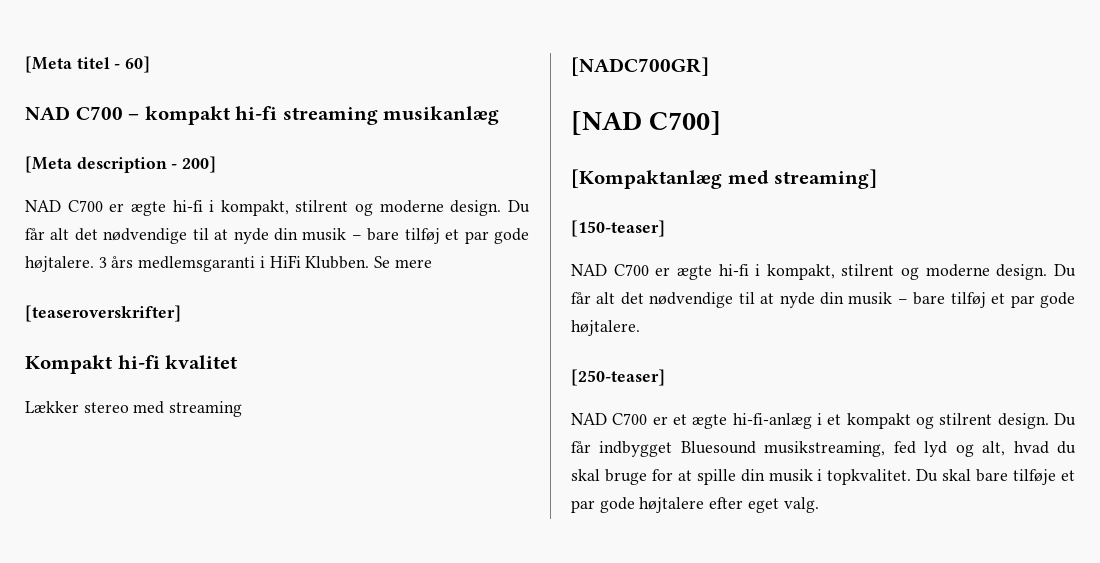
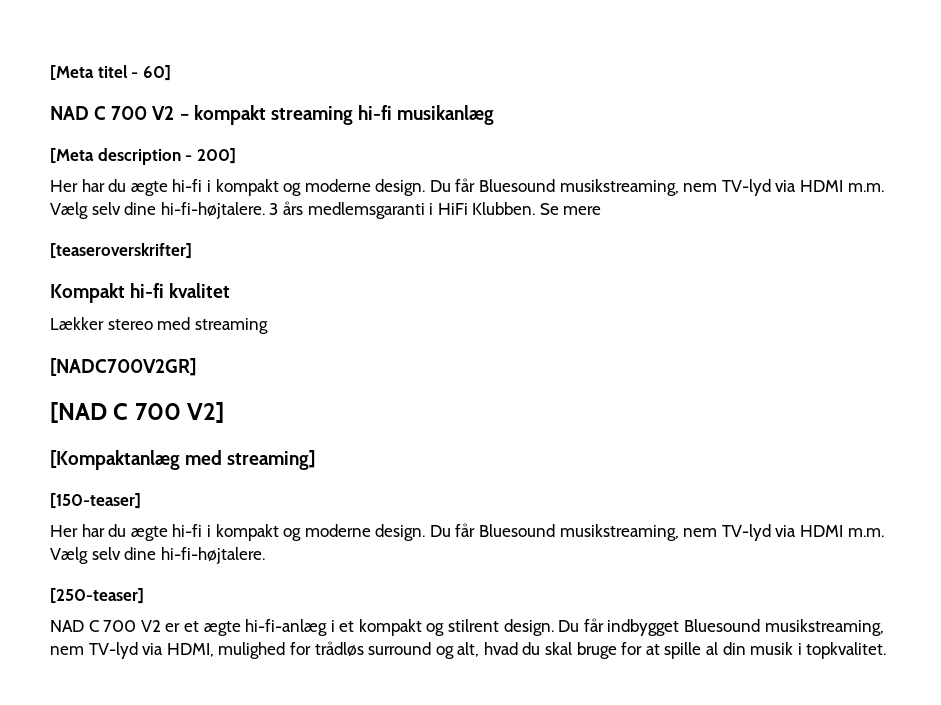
- NAD C700 – kompakt hi-fi streaming musikanlæg
+ NAD C 700 V2 – kompakt streaming hi-fi musikanlæg
  [Meta description - 200]
- NAD C700 er ægte hi-fi i kompakt, stilrent og moderne design. Du får alt det nødvendige til at nyde din musik – bare tilføj et par gode højtalere.
+ Her har du ægte hi-fi i kompakt og moderne design. Du får Bluesound musikstreaming, nem TV-lyd via HDMI m.m. Vælg selv dine hi-fi-højtalere.
- [NADC700GR]
+ [NADC700V2GR]
- [NAD C700]
+ [NAD C 700 V2]
  [150-teaser]
- NAD C700 er ægte hi-fi i kompakt, stilrent og moderne design. Du får alt det nødvendige til at nyde din musik – bare tilføj et par gode højtalere.
+ Her har du ægte hi-fi i kompakt og moderne design. Du får Bluesound musikstreaming, nem TV-lyd via HDMI m.m. Vælg selv dine hi-fi-højtalere.
- NAD C700 er et ægte hi-fi-anlæg i et kompakt og stilrent design.
+ NAD C 700 V2 er et ægte hi-fi-anlæg i et kompakt og stilrent design.
- Du får indbygget Bluesound musikstreaming, fed lyd og alt, hvad du skal bruge for at spille din musik i topkvalitet. Du skal bare tilføje et par gode højtalere efter eget valg.
+ Du får indbygget Bluesound musikstreaming, nem TV-lyd via HDMI, mulighed for trådløs surround og alt, hvad du skal bruge for at spille al din musik i topkvalitet.

